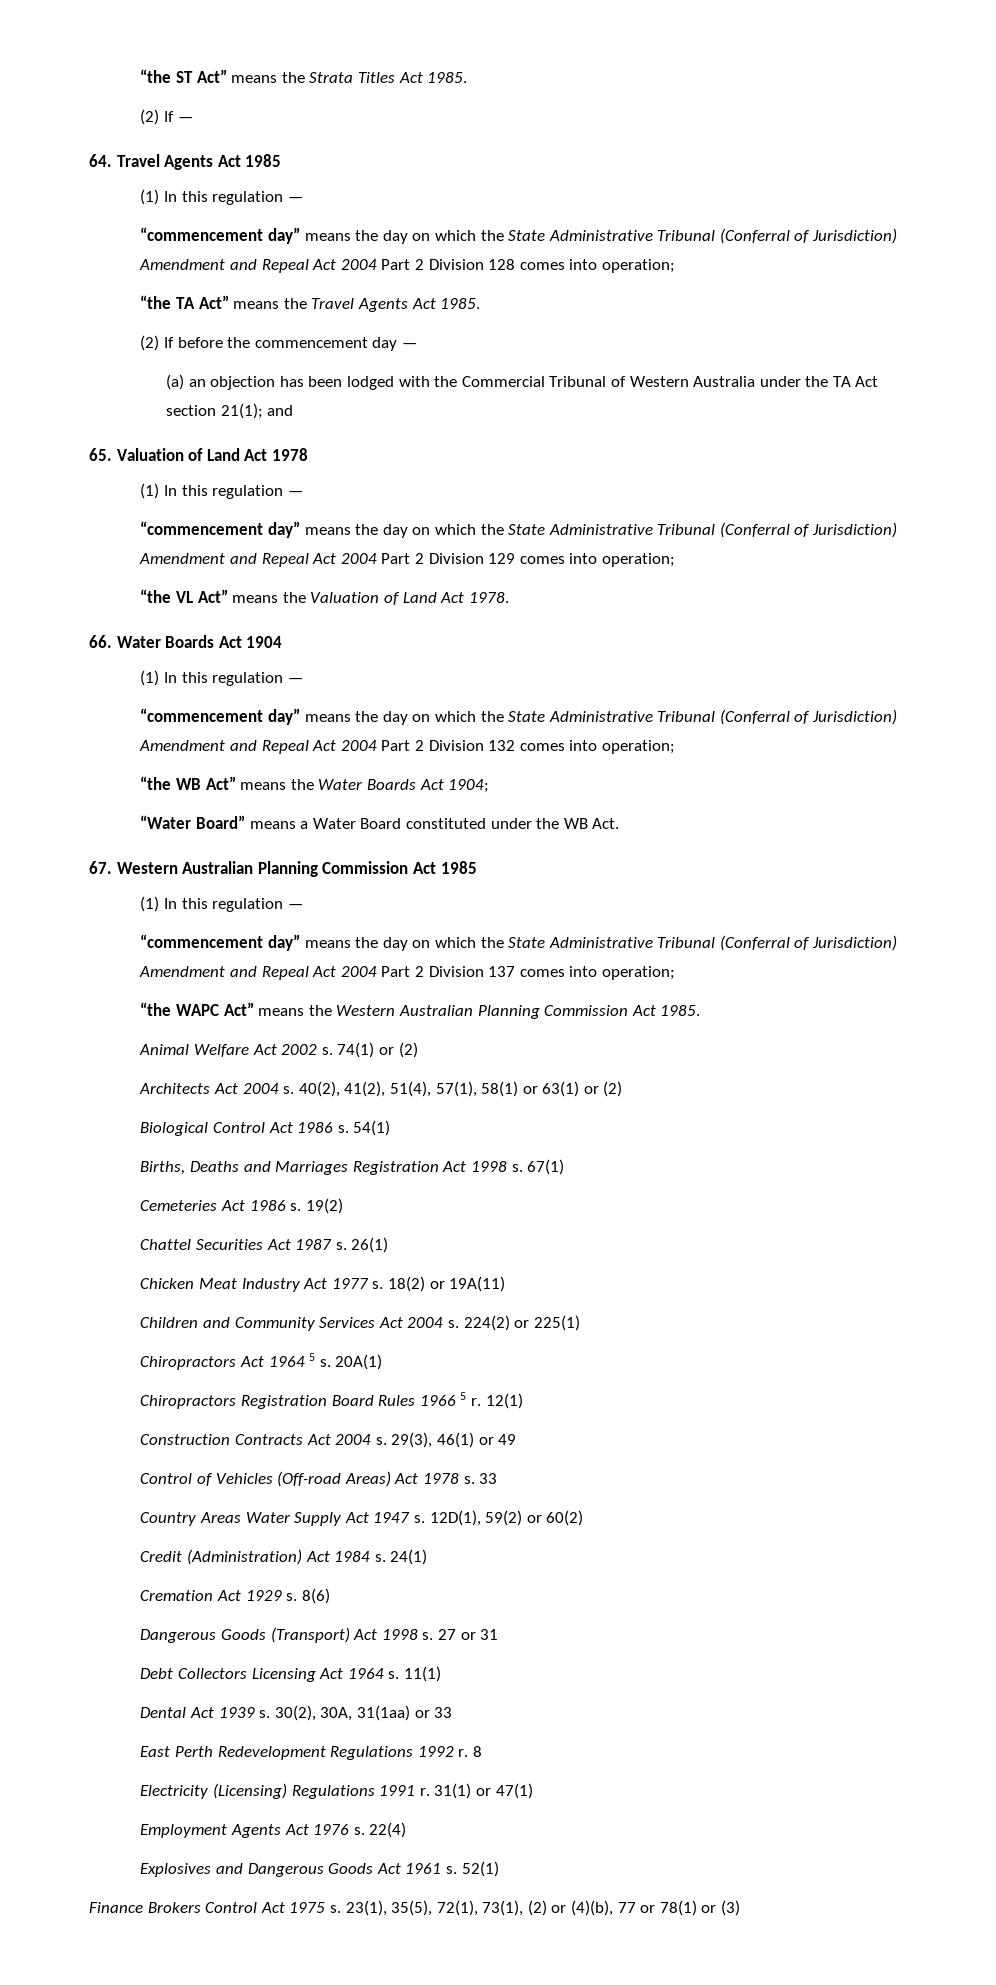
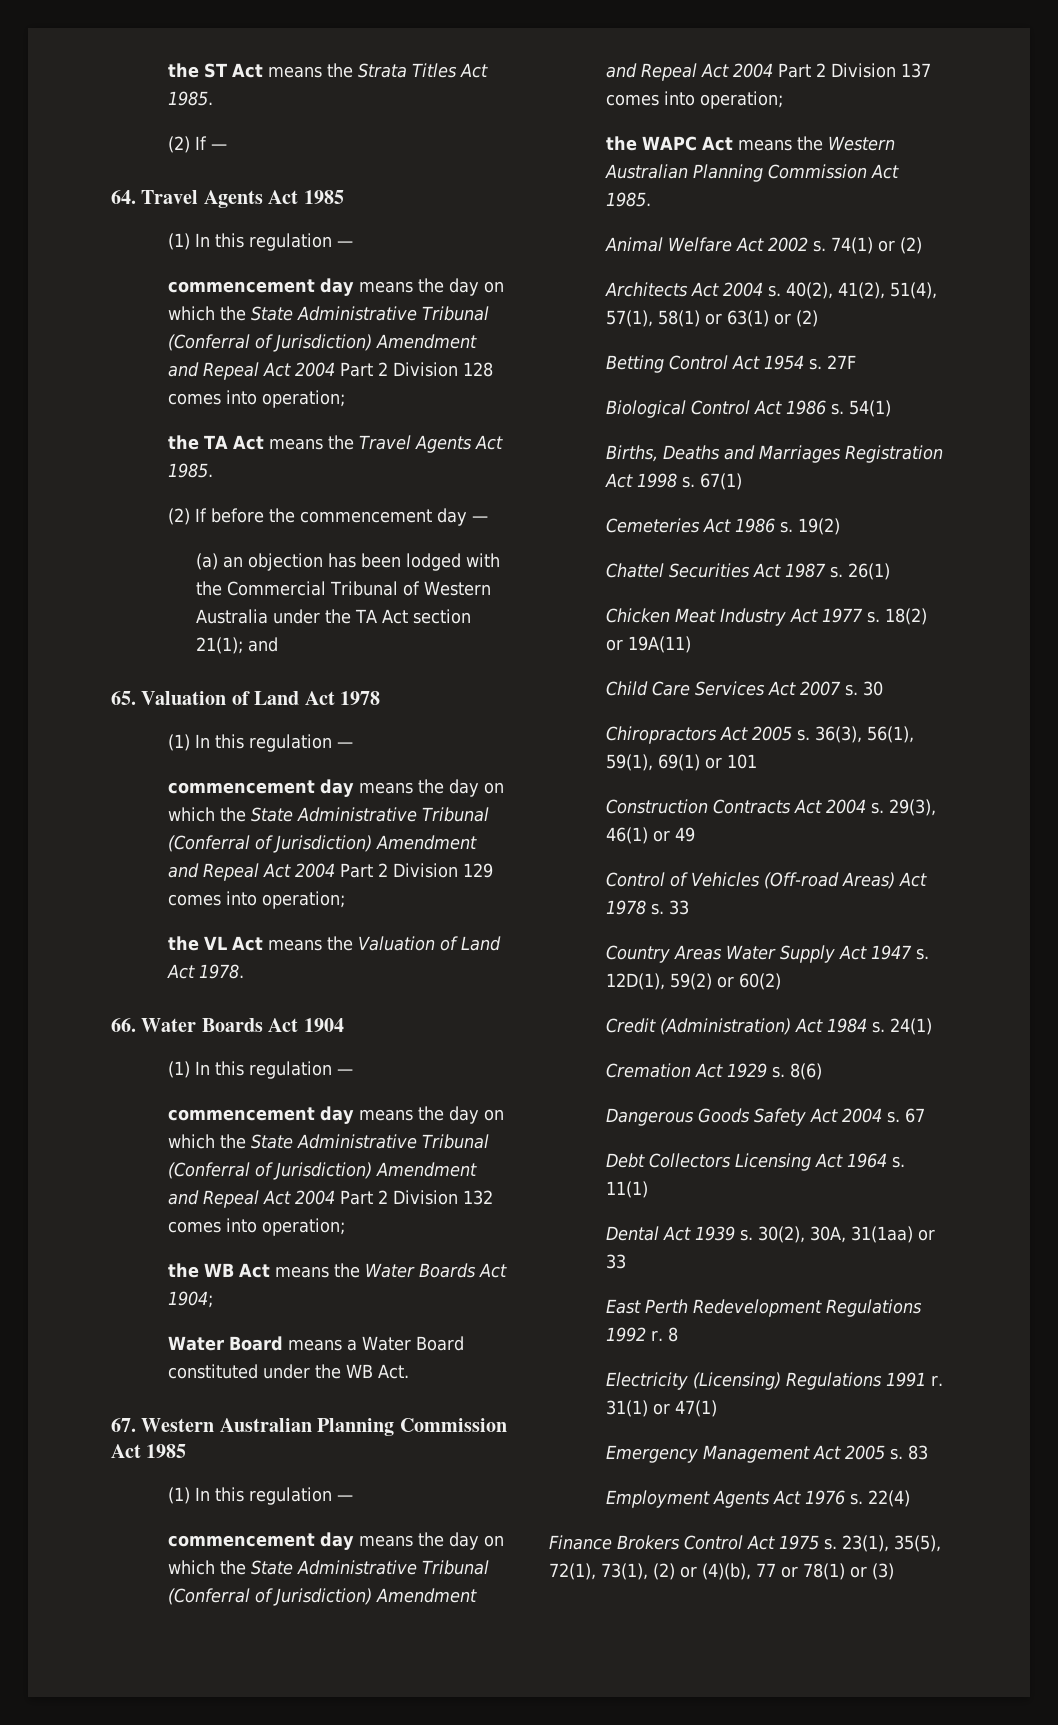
- “the ST Act” means the Strata Titles Act 1985.
+ the ST Act means the Strata Titles Act 1985.
- “commencement day” means the day on which the State Administrative Tribunal (Conferral of Jurisdiction) Amendment and Repeal Act 2004 Part 2 Division 128 comes into operation;
+ commencement day means the day on which the State Administrative Tribunal (Conferral of Jurisdiction) Amendment and Repeal Act 2004 Part 2 Division 128 comes into operation;
- “the TA Act” means the Travel Agents Act 1985.
+ the TA Act means the Travel Agents Act 1985.
- “commencement day” means the day on which the State Administrative Tribunal (Conferral of Jurisdiction) Amendment and Repeal Act 2004 Part 2 Division 129 comes into operation;
+ commencement day means the day on which the State Administrative Tribunal (Conferral of Jurisdiction) Amendment and Repeal Act 2004 Part 2 Division 129 comes into operation;
- “the VL Act” means the Valuation of Land Act 1978.
+ the VL Act means the Valuation of Land Act 1978.
- “commencement day” means the day on which the State Administrative Tribunal (Conferral of Jurisdiction) Amendment and Repeal Act 2004 Part 2 Division 132 comes into operation;
+ commencement day means the day on which the State Administrative Tribunal (Conferral of Jurisdiction) Amendment and Repeal Act 2004 Part 2 Division 132 comes into operation;
- “the WB Act” means the Water Boards Act 1904;
+ the WB Act means the Water Boards Act 1904;
- “Water Board” means a Water Board constituted under the WB Act.
+ Water Board means a Water Board constituted under the WB Act.
- “commencement day” means the day on which the State Administrative Tribunal (Conferral of Jurisdiction) Amendment and Repeal Act 2004 Part 2 Division 137 comes into operation;
+ commencement day means the day on which the State Administrative Tribunal (Conferral of Jurisdiction) Amendment and Repeal Act 2004 Part 2 Division 137 comes into operation;
- “the WAPC Act” means the Western Australian Planning Commission Act 1985.
+ the WAPC Act means the Western Australian Planning Commission Act 1985.
+ Betting Control Act 1954 s. 27F
- Children and Community Services Act 2004 s. 224(2) or 225(1)
- Chiropractors Act 1964 5 s. 20A(1)
- Chiropractors Registration Board Rules 1966 5 r. 12(1)
+ Child Care Services Act 2007 s. 30
+ Chiropractors Act 2005 s. 36(3), 56(1), 59(1), 69(1) or 101
- Dangerous Goods (Transport) Act 1998 s. 27 or 31
+ Dangerous Goods Safety Act 2004 s. 67
+ Emergency Management Act 2005 s. 83
- Explosives and Dangerous Goods Act 1961 s. 52(1)

